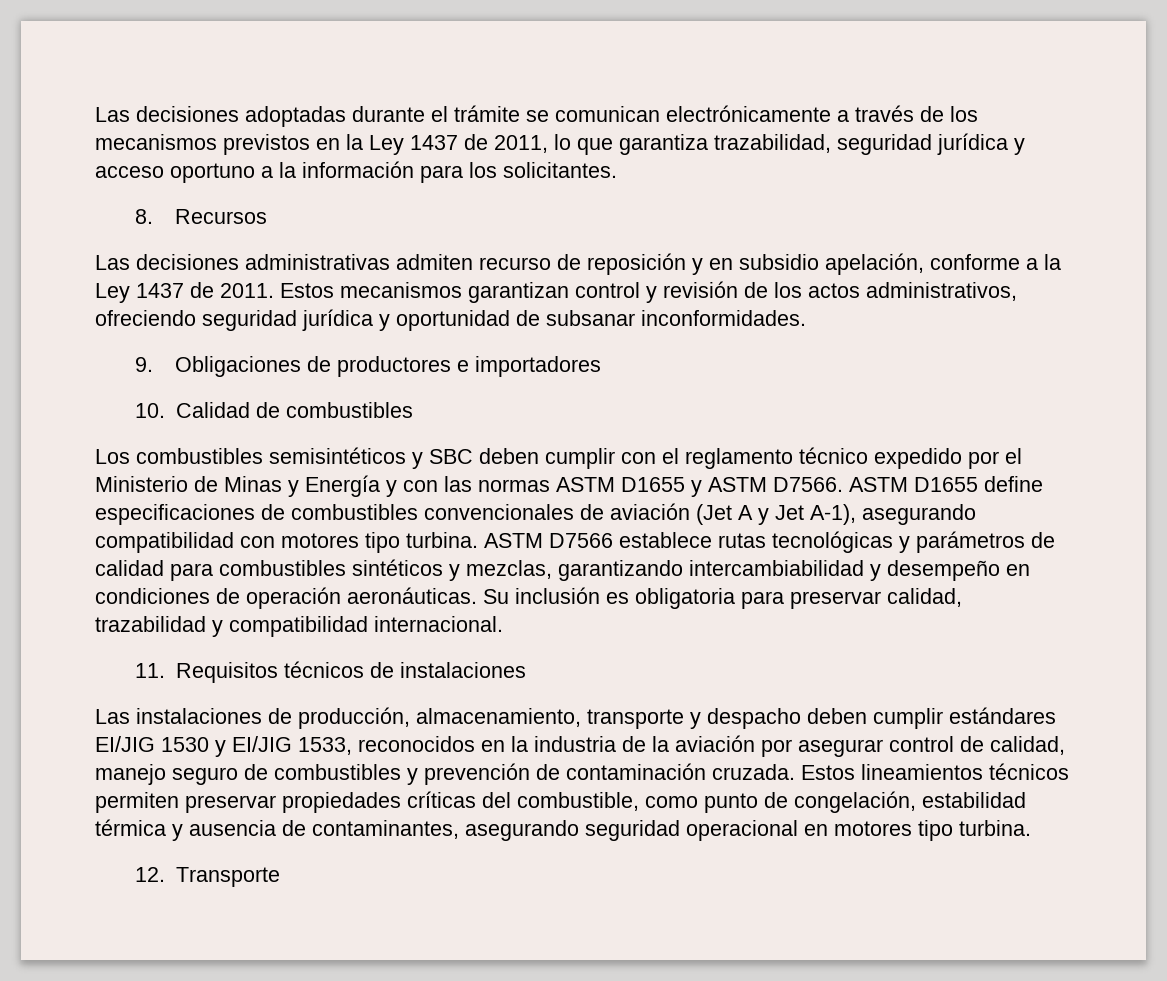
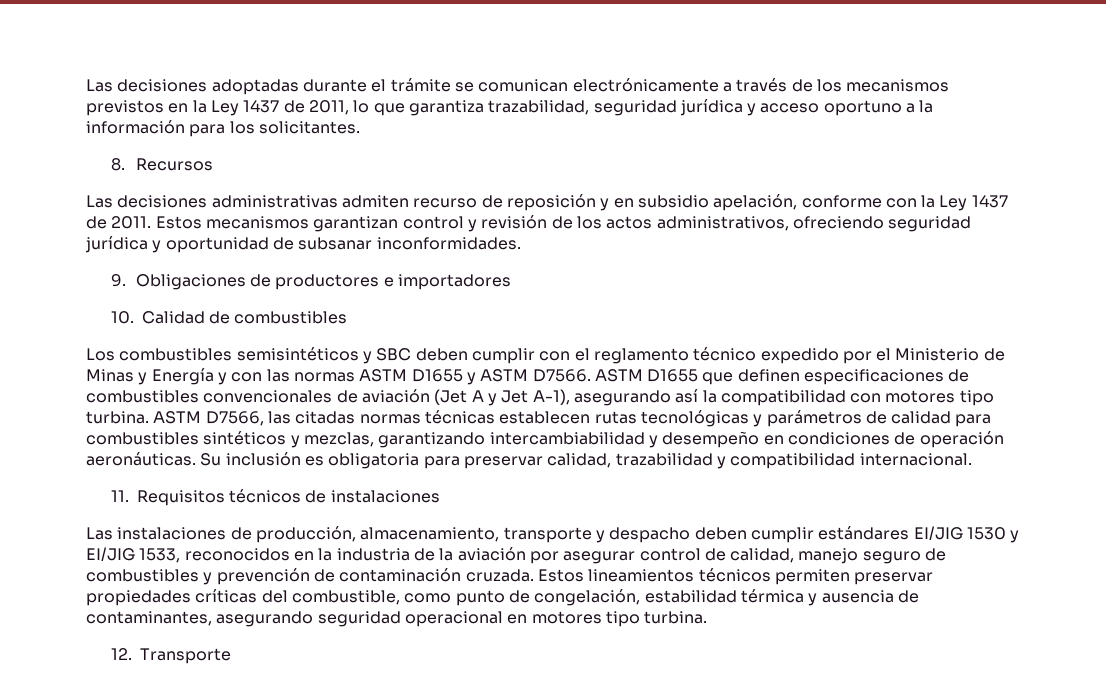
- Las decisiones administrativas admiten recurso de reposición y en subsidio apelación, conforme a la Ley 1437 de 2011.
+ Las decisiones administrativas admiten recurso de reposición y en subsidio apelación, conforme con la Ley 1437 de 2011.
- ASTM D1655 define especificaciones de combustibles convencionales de aviación (Jet A y Jet A-1), asegurando compatibilidad con motores tipo turbina.
+ ASTM D1655 que definen especificaciones de combustibles convencionales de aviación (Jet A y Jet A-1), asegurando así la compatibilidad con motores tipo turbina.
- ASTM D7566 establece rutas tecnológicas y parámetros de calidad para combustibles sintéticos y mezclas, garantizando intercambiabilidad y desempeño en condiciones de operación aeronáuticas.
+ ASTM D7566, las citadas normas técnicas establecen rutas tecnológicas y parámetros de calidad para combustibles sintéticos y mezclas, garantizando intercambiabilidad y desempeño en condiciones de operación aeronáuticas.

